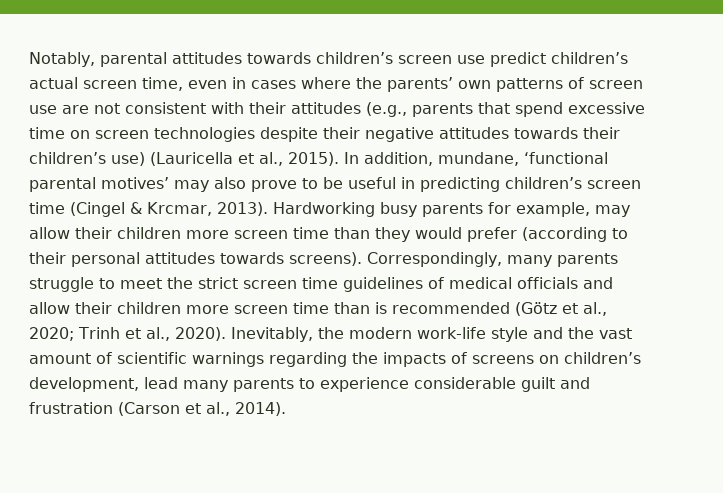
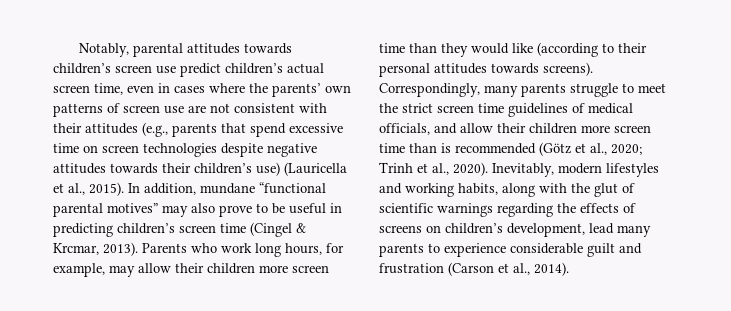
- Notably, parental attitudes towards children’s screen use predict children’s actual screen time, even in cases where the parents’ own patterns of screen use are not consistent with their attitudes (e.g., parents that spend excessive time on screen technologies despite their negative attitudes towards their children’s use) (Lauricella et al., 2015).
+ Notably, parental attitudes towards children’s screen use predict children’s actual screen time, even in cases where the parents’ own patterns of screen use are not consistent with their attitudes (e.g., parents that spend excessive time on screen technologies despite negative attitudes towards their children’s use) (Lauricella et al., 2015).
- In addition, mundane, ‘functional parental motives’ may also prove to be useful in predicting children’s screen time (Cingel & Krcmar, 2013).
+ In addition, mundane “functional parental motives” may also prove to be useful in predicting children’s screen time (Cingel & Krcmar, 2013).
- Hardworking busy parents for example, may allow their children more screen time than they would prefer (according to their personal attitudes towards screens).
+ Parents who work long hours, for example, may allow their children more screen time than they would like (according to their personal attitudes towards screens).
- Correspondingly, many parents struggle to meet the strict screen time guidelines of medical officials and allow their children more screen time than is recommended (Götz et al., 2020; Trinh et al., 2020).
+ Correspondingly, many parents struggle to meet the strict screen time guidelines of medical officials, and allow their children more screen time than is recommended (Götz et al., 2020; Trinh et al., 2020).
- Inevitably, the modern work-life style and the vast amount of scientific warnings regarding the impacts of screens on children’s development, lead many parents to experience considerable guilt and frustration (Carson et al., 2014).
+ Inevitably, modern lifestyles and working habits, along with the glut of scientific warnings regarding the effects of screens on children’s development, lead many parents to experience considerable guilt and frustration (Carson et al., 2014).

